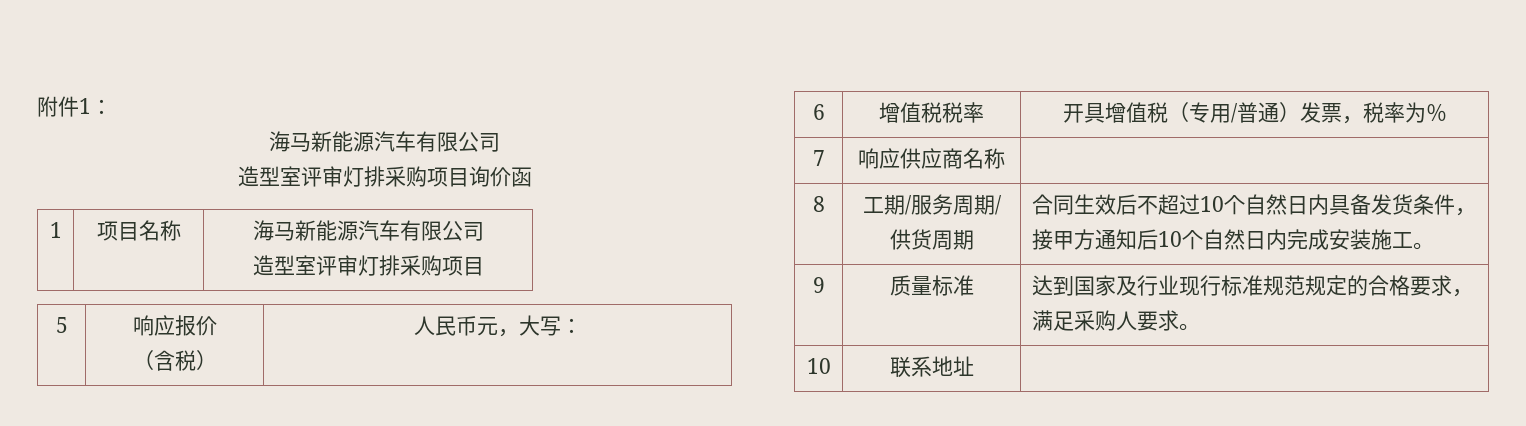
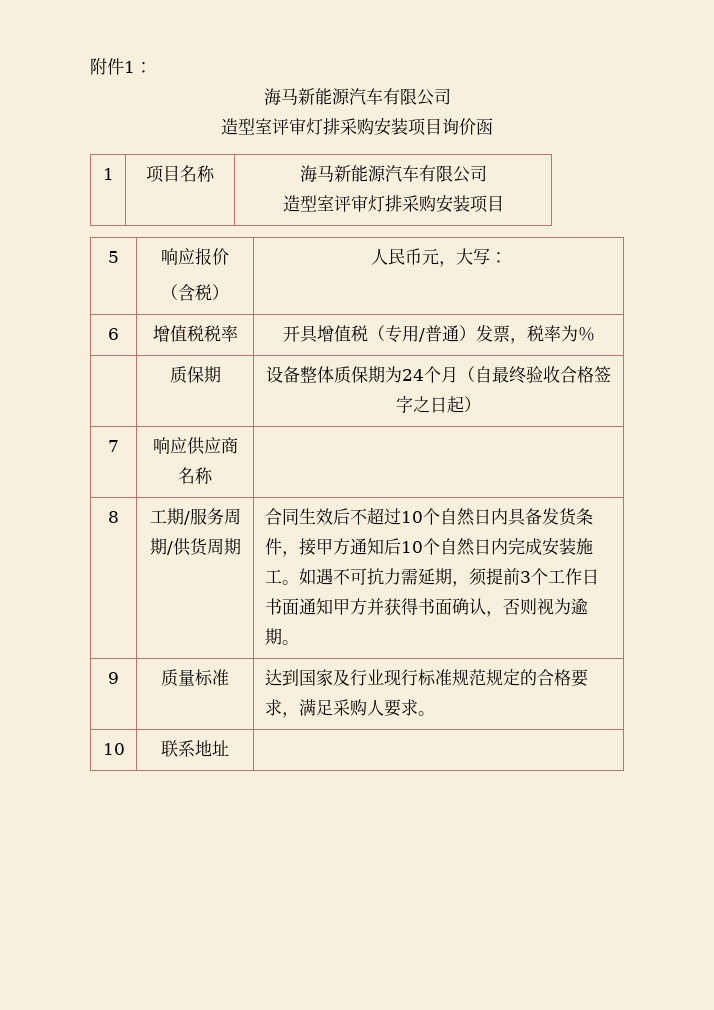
- 造型室评审灯排采购项目询价函
+ 造型室评审灯排采购安装项目询价函
  1 | 项目名称 | 海马新能源汽车有限公司
- 造型室评审灯排采购项目
+ 造型室评审灯排采购安装项目
+ | 质保期 | 设备整体质保期为24个月（自最终验收合格签字之日起）
+ 如遇不可抗力需延期，须提前3个工作日书面通知甲方并获得书面确认，否则视为逾期。

